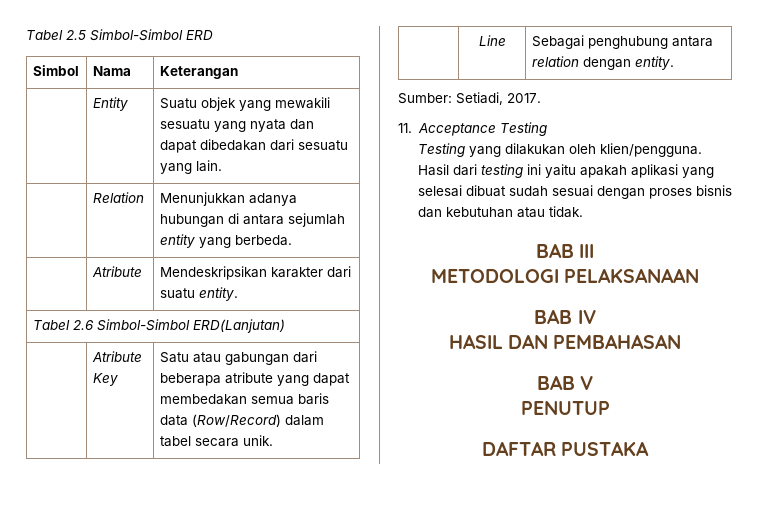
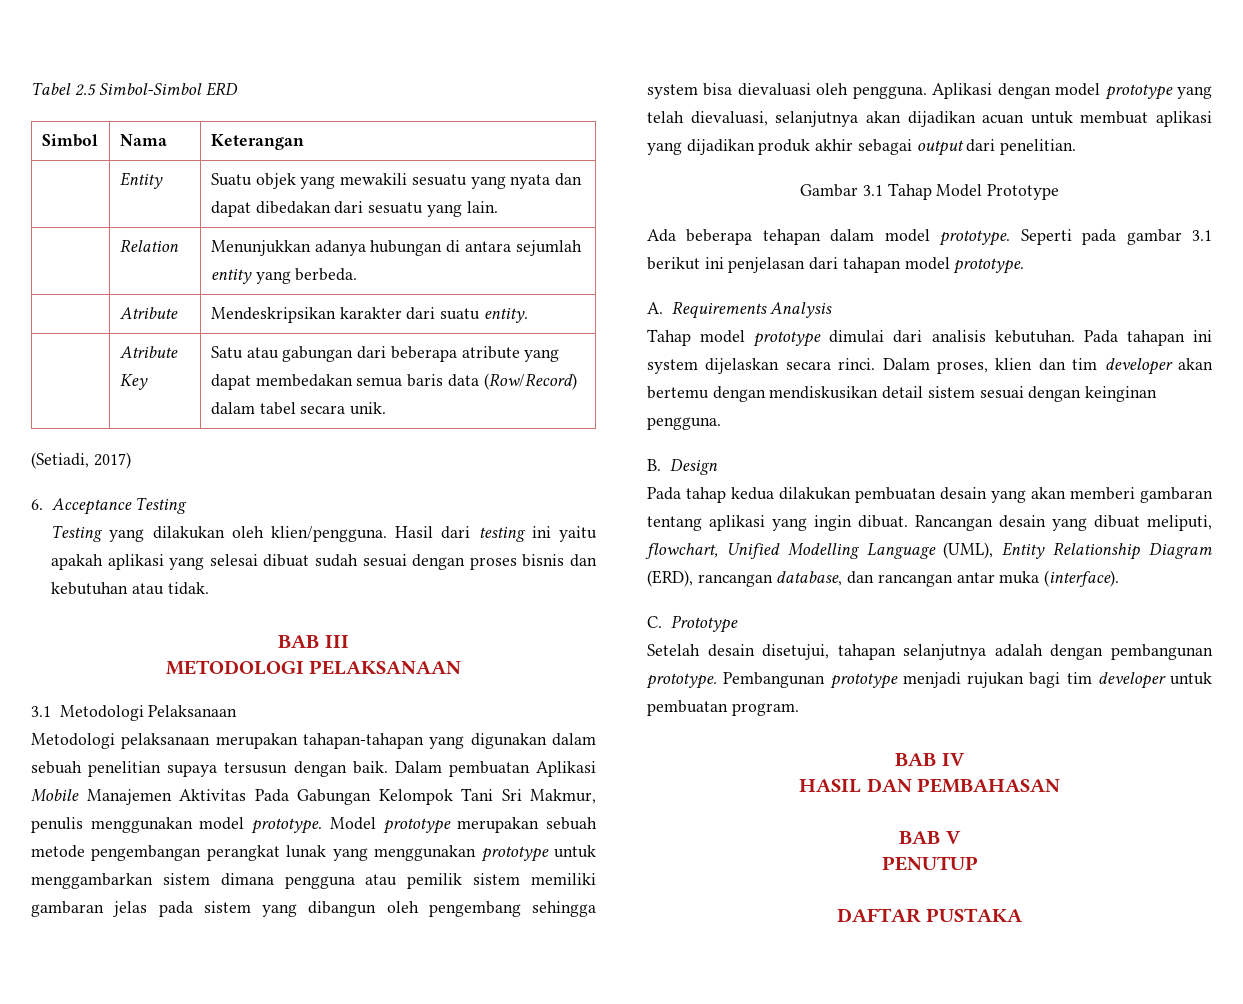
- Tabel 2.6 Simbol-Simbol ERD(Lanjutan)
- | Line | Sebagai penghubung antara relation dengan entity.
- Sumber: Setiadi, 2017.
- 11. Acceptance Testing
+ (Setiadi, 2017)
+ 6. Acceptance Testing
+ 3.1 Metodologi Pelaksanaan
+ Metodologi pelaksanaan merupakan tahapan-tahapan yang digunakan dalam sebuah penelitian supaya tersusun dengan baik. Dalam pembuatan Aplikasi Mobile Manajemen Aktivitas Pada Gabungan Kelompok Tani Sri Makmur, penulis menggunakan model prototype. Model prototype merupakan sebuah metode pengembangan perangkat lunak yang menggunakan prototype untuk menggambarkan sistem dimana pengguna atau pemilik sistem memiliki gambaran jelas pada sistem yang dibangun oleh pengembang sehingga system bisa dievaluasi oleh pengguna. Aplikasi dengan model prototype yang telah dievaluasi, selanjutnya akan dijadikan acuan untuk membuat aplikasi yang dijadikan produk akhir sebagai output dari penelitian.
+ Gambar 3.1 Tahap Model Prototype
+ Ada beberapa tehapan dalam model prototype. Seperti pada gambar 3.1 berikut ini penjelasan dari tahapan model prototype.
+ A. Requirements Analysis
+ Tahap model prototype dimulai dari analisis kebutuhan. Pada tahapan ini system dijelaskan secara rinci. Dalam proses, klien dan tim developer akan bertemu dengan mendiskusikan detail sistem sesuai dengan keinginan pengguna.
+ B. Design
+ Pada tahap kedua dilakukan pembuatan desain yang akan memberi gambaran tentang aplikasi yang ingin dibuat. Rancangan desain yang dibuat meliputi, flowchart, Unified Modelling Language (UML), Entity Relationship Diagram (ERD), rancangan database, dan rancangan antar muka (interface).
+ C. Prototype
+ Setelah desain disetujui, tahapan selanjutnya adalah dengan pembangunan prototype. Pembangunan prototype menjadi rujukan bagi tim developer untuk pembuatan program.

